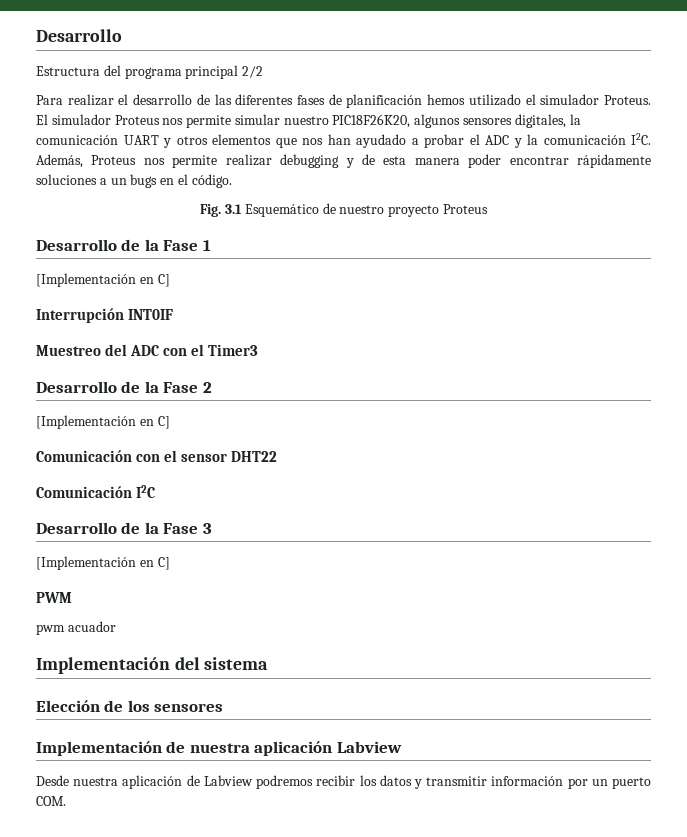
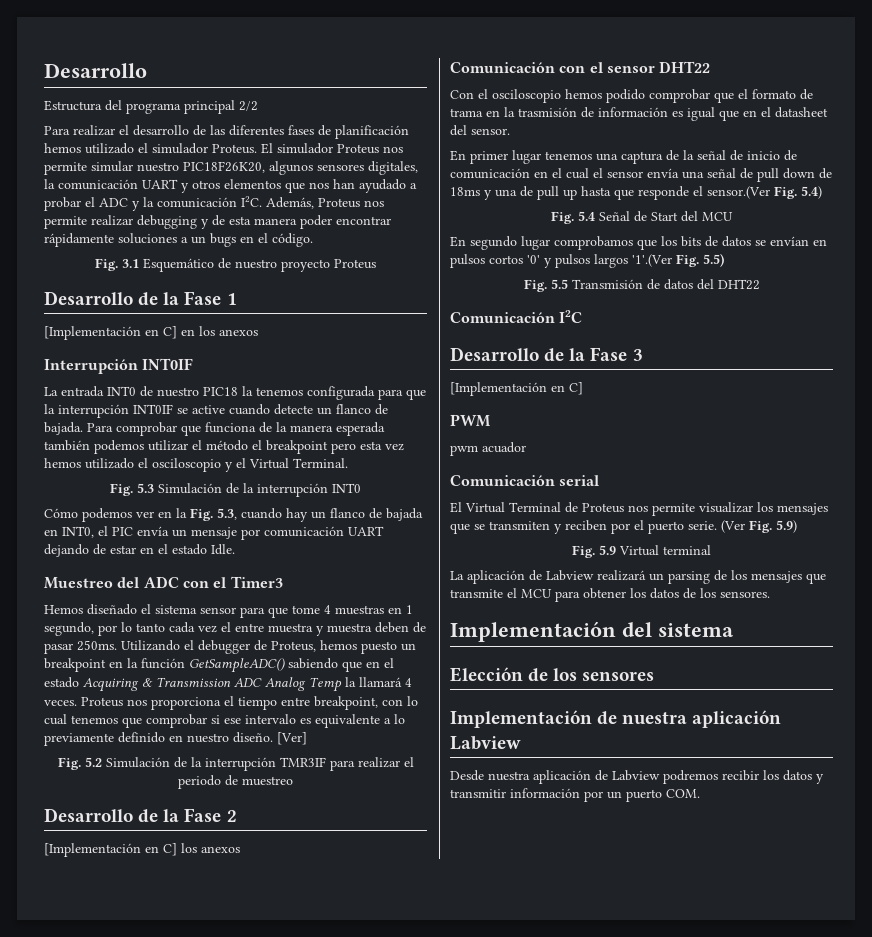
  Desarrollo de la Fase 1
- [Implementación en C]
+ [Implementación en C] en los anexos
+ La entrada INT0 de nuestro PIC18 la tenemos configurada para que la interrupción INT0IF se active cuando detecte un flanco de bajada. Para comprobar que funciona de la manera esperada también podemos utilizar el método el breakpoint pero esta vez hemos utilizado el osciloscopio y el Virtual Terminal.
+ Fig. 5.3 Simulación de la interrupción INT0
+ Cómo podemos ver en la Fig. 5.3, cuando hay un flanco de bajada en INT0, el PIC envía un mensaje por comunicación UART dejando de estar en el estado Idle.
+ Hemos diseñado el sistema sensor para que tome 4 muestras en 1 segundo, por lo tanto cada vez el entre muestra y muestra deben de pasar 250ms. Utilizando el debugger de Proteus, hemos puesto un breakpoint en la función GetSampleADC() sabiendo que en el estado Acquiring & Transmission ADC Analog Temp la llamará 4 veces. Proteus nos proporciona el tiempo entre breakpoint, con lo cual tenemos que comprobar si ese intervalo es equivalente a lo previamente definido en nuestro diseño. [Ver]
+ Fig. 5.2 Simulación de la interrupción TMR3IF para realizar el periodo de muestreo
  Desarrollo de la Fase 2
- [Implementación en C]
+ [Implementación en C] los anexos
+ Con el osciloscopio hemos podido comprobar que el formato de trama en la trasmisión de información es igual que en el datasheet del sensor.
+ En primer lugar tenemos una captura de la señal de inicio de comunicación en el cual el sensor envía una señal de pull down de 18ms y una de pull up hasta que responde el sensor.(Ver Fig. 5.4)
+ Fig. 5.4 Señal de Start del MCU
+ En segundo lugar comprobamos que los bits de datos se envían en pulsos cortos '0' y pulsos largos '1'.(Ver Fig. 5.5)
+ Fig. 5.5 Transmisión de datos del DHT22
+ Comunicación serial
+ El Virtual Terminal de Proteus nos permite visualizar los mensajes que se transmiten y reciben por el puerto serie. (Ver Fig. 5.9)
+ Fig. 5.9 Virtual terminal
+ La aplicación de Labview realizará un parsing de los mensajes que transmite el MCU para obtener los datos de los sensores.

